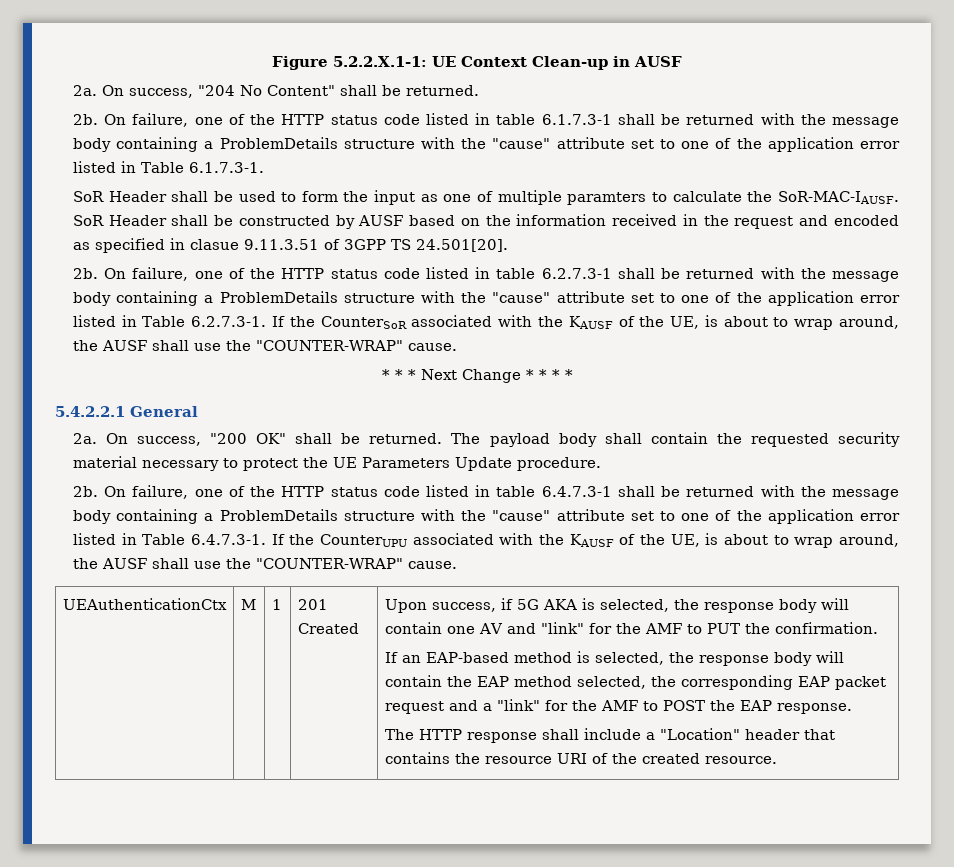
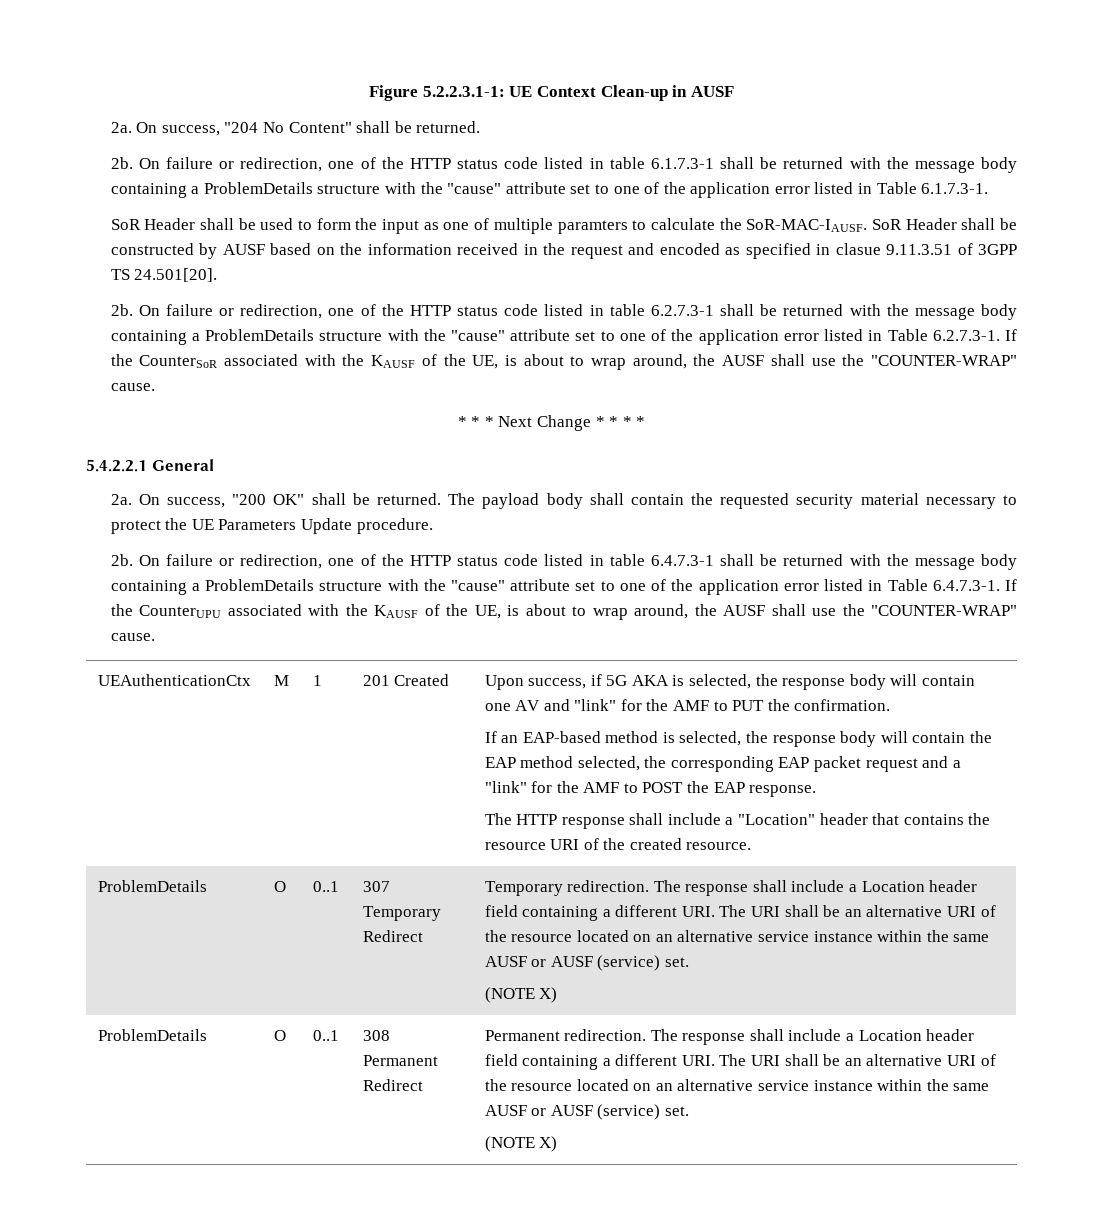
- Figure 5.2.2.X.1-1: UE Context Clean-up in AUSF
+ Figure 5.2.2.3.1-1: UE Context Clean-up in AUSF
- On failure, one of the HTTP status code listed in table 6.1.7.3-1 shall be returned with the message body containing a ProblemDetails structure with the "cause" attribute set to one of the application error listed in Table 6.1.7.3-1.
+ On failure or redirection, one of the HTTP status code listed in table 6.1.7.3-1 shall be returned with the message body containing a ProblemDetails structure with the "cause" attribute set to one of the application error listed in Table 6.1.7.3-1.
- On failure, one of the HTTP status code listed in table 6.2.7.3-1 shall be returned with the message body containing a ProblemDetails structure with the "cause" attribute set to one of the application error listed in Table 6.2.7.3-1. If the CounterSoR associated with the KAUSF of the UE, is about to wrap around, the AUSF shall use the "COUNTER-WRAP" cause.
+ On failure or redirection, one of the HTTP status code listed in table 6.2.7.3-1 shall be returned with the message body containing a ProblemDetails structure with the "cause" attribute set to one of the application error listed in Table 6.2.7.3-1. If the CounterSoR associated with the KAUSF of the UE, is about to wrap around, the AUSF shall use the "COUNTER-WRAP" cause.
- On failure, one of the HTTP status code listed in table 6.4.7.3-1 shall be returned with the message body containing a ProblemDetails structure with the "cause" attribute set to one of the application error listed in Table 6.4.7.3-1. If the CounterUPU associated with the KAUSF of the UE, is about to wrap around, the AUSF shall use the "COUNTER-WRAP" cause.
+ On failure or redirection, one of the HTTP status code listed in table 6.4.7.3-1 shall be returned with the message body containing a ProblemDetails structure with the "cause" attribute set to one of the application error listed in Table 6.4.7.3-1. If the CounterUPU associated with the KAUSF of the UE, is about to wrap around, the AUSF shall use the "COUNTER-WRAP" cause.
+ ProblemDetails | O | 0..1 | 307 Temporary Redirect | Temporary redirection. The response shall include a Location header field containing a different URI. The URI shall be an alternative URI of the resource located on an alternative service instance within the same AUSF or AUSF (service) set.
+ (NOTE X)
+ ProblemDetails | O | 0..1 | 308 Permanent Redirect | Permanent redirection. The response shall include a Location header field containing a different URI. The URI shall be an alternative URI of the resource located on an alternative service instance within the same AUSF or AUSF (service) set.
+ (NOTE X)

